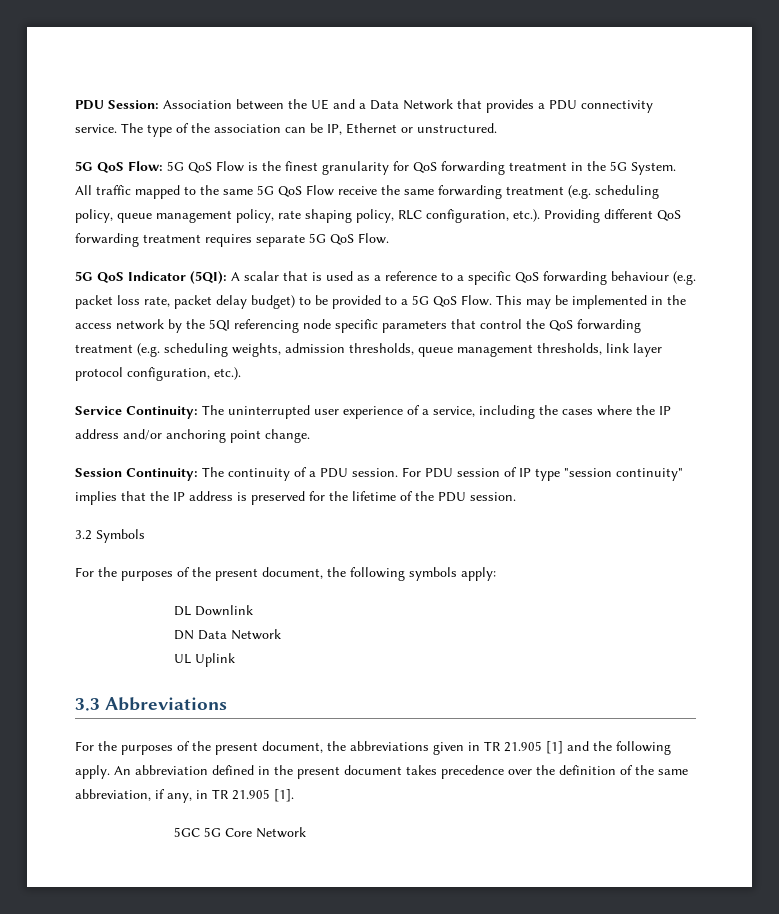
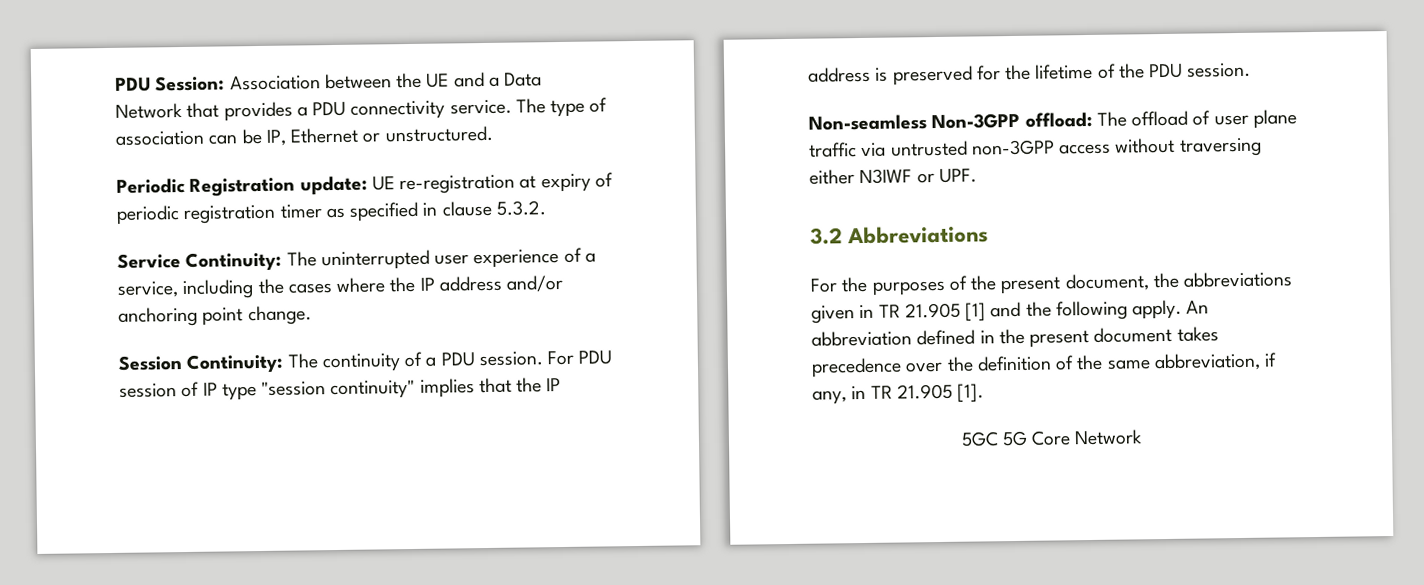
- The type of the association can be IP, Ethernet or unstructured.
+ The type of association can be IP, Ethernet or unstructured.
- 5G QoS Flow: 5G QoS Flow is the finest granularity for QoS forwarding treatment in the 5G System. All traffic mapped to the same 5G QoS Flow receive the same forwarding treatment (e.g. scheduling policy, queue management policy, rate shaping policy, RLC configuration, etc.). Providing different QoS forwarding treatment requires separate 5G QoS Flow.
- 5G QoS Indicator (5QI): A scalar that is used as a reference to a specific QoS forwarding behaviour (e.g. packet loss rate, packet delay budget) to be provided to a 5G QoS Flow. This may be implemented in the access network by the 5QI referencing node specific parameters that control the QoS forwarding treatment (e.g. scheduling weights, admission thresholds, queue management thresholds, link layer protocol configuration, etc.).
+ Periodic Registration update: UE re-registration at expiry of periodic registration timer as specified in clause 5.3.2.
- 3.2 Symbols
- For the purposes of the present document, the following symbols apply:
- DL Downlink
- DN Data Network
- UL Uplink
- 3.3 Abbreviations
+ Non-seamless Non-3GPP offload: The offload of user plane traffic via untrusted non-3GPP access without traversing either N3IWF or UPF.
+ 3.2 Abbreviations

